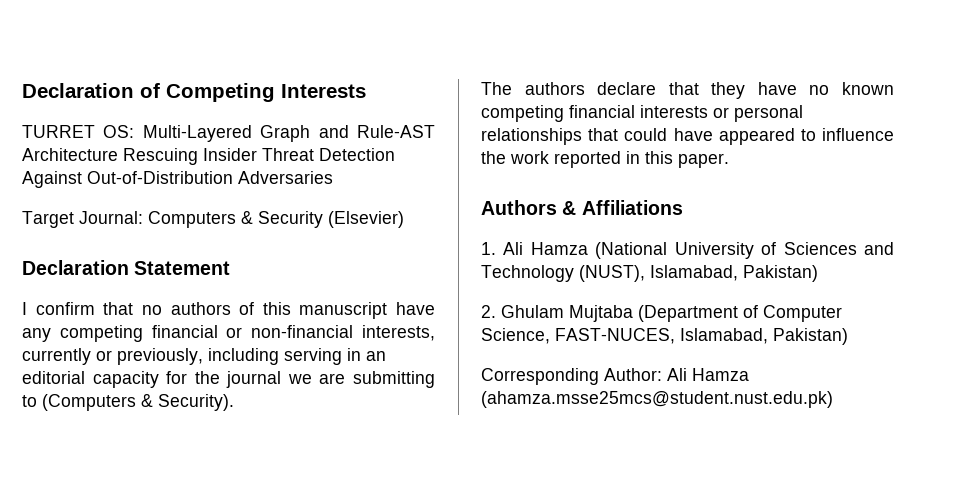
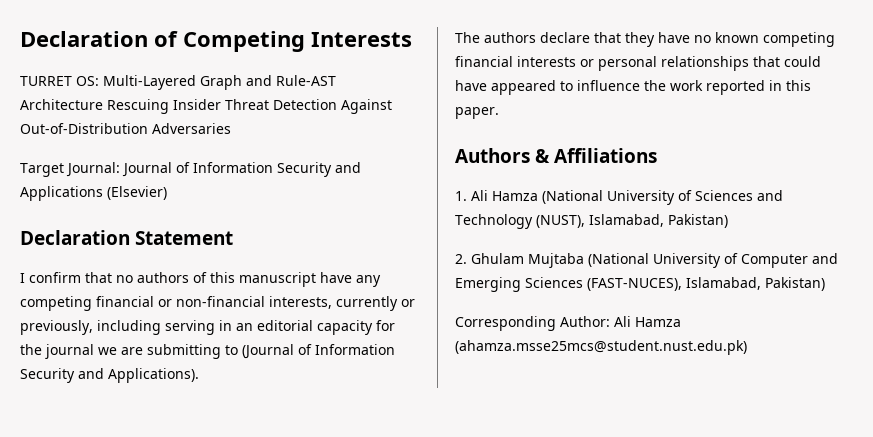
- Target Journal: Computers & Security (Elsevier)
+ Target Journal: Journal of Information Security and Applications (Elsevier)
- I confirm that no authors of this manuscript have any competing financial or non-financial interests, currently or previously, including serving in an editorial capacity for the journal we are submitting to (Computers & Security).
+ I confirm that no authors of this manuscript have any competing financial or non-financial interests, currently or previously, including serving in an editorial capacity for the journal we are submitting to (Journal of Information Security and Applications).
- 2. Ghulam Mujtaba (Department of Computer Science, FAST-NUCES, Islamabad, Pakistan)
+ 2. Ghulam Mujtaba (National University of Computer and Emerging Sciences (FAST-NUCES), Islamabad, Pakistan)

